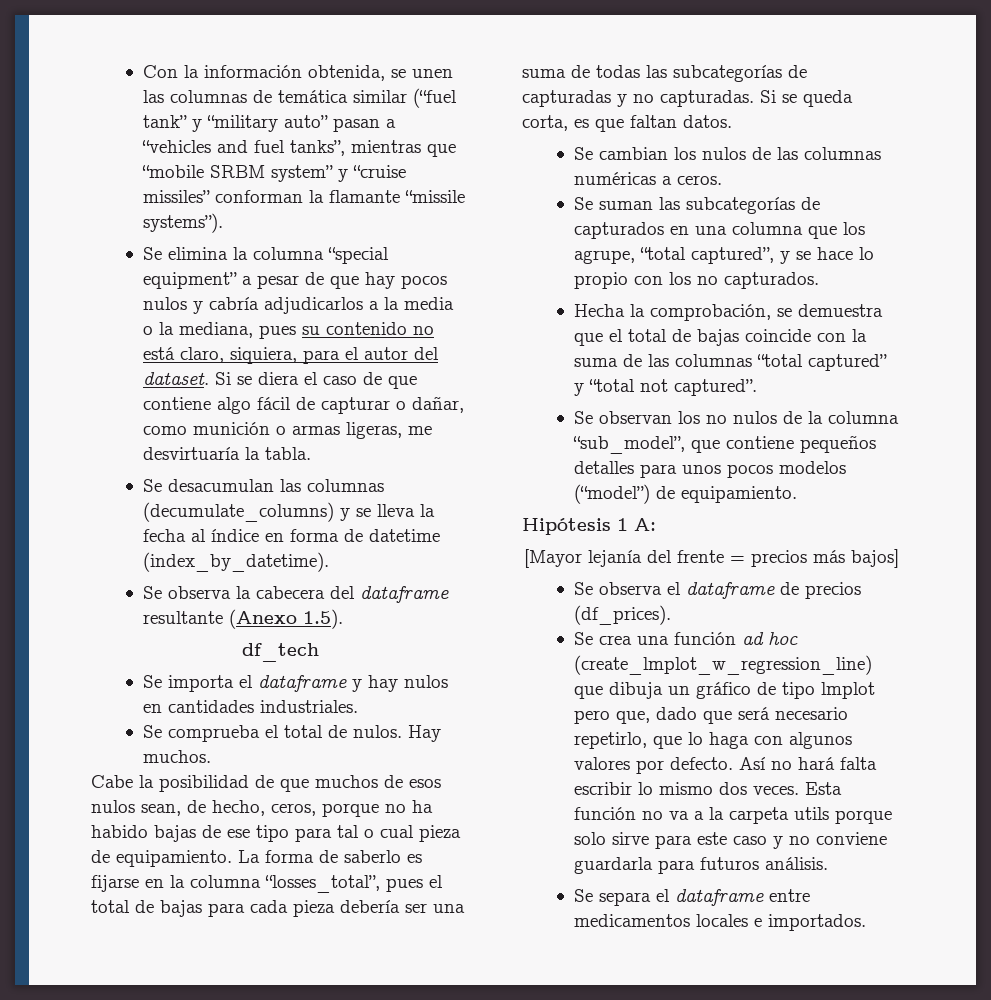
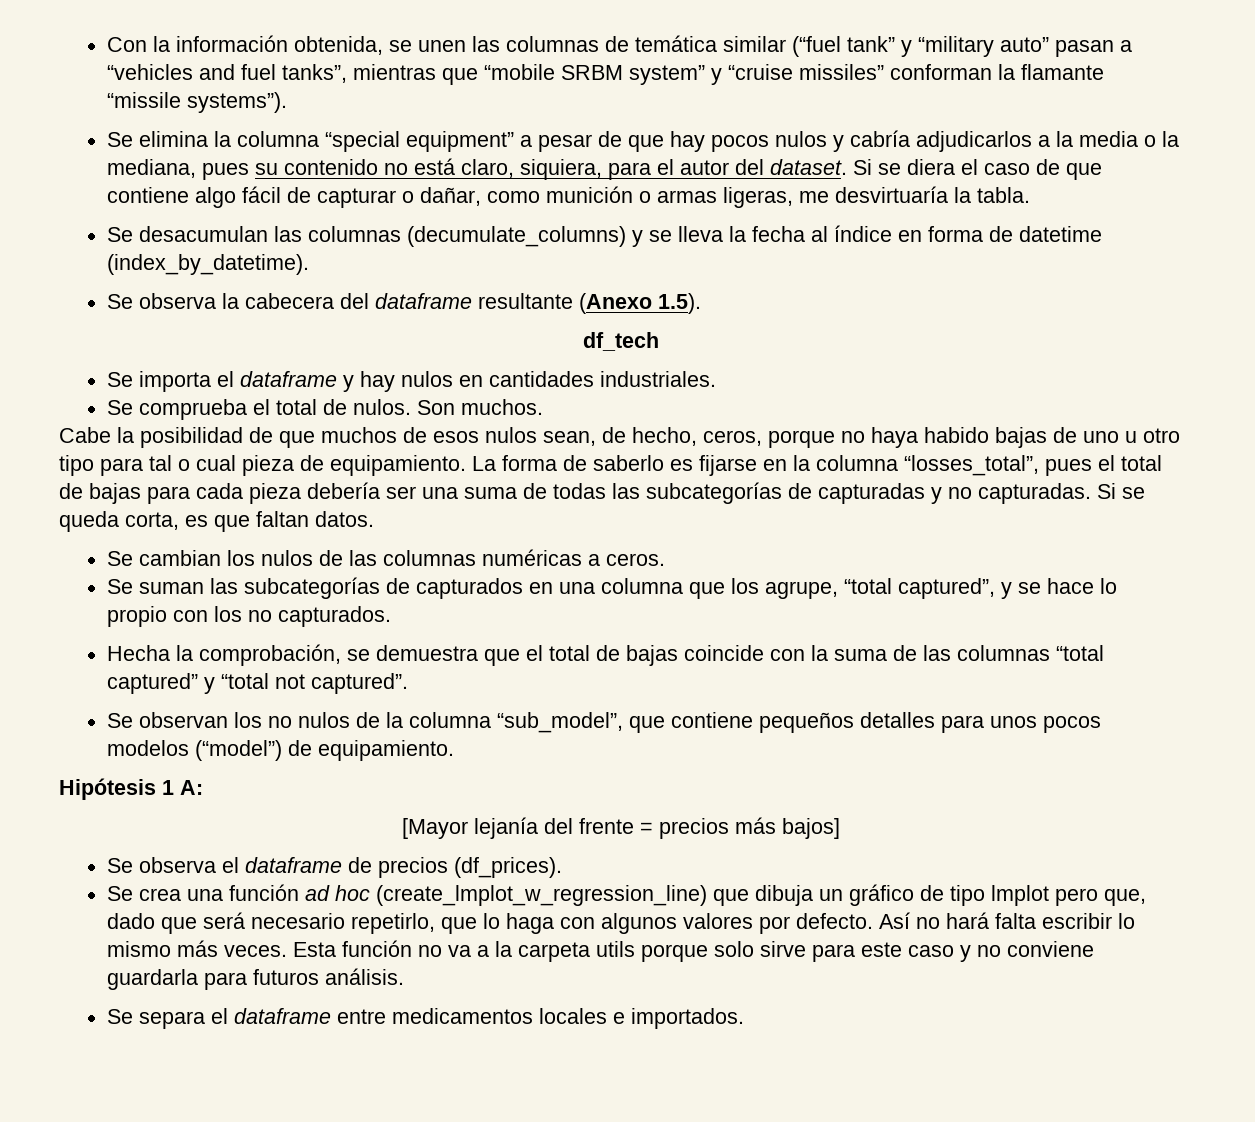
- Hay muchos.
+ Son muchos.
- Cabe la posibilidad de que muchos de esos nulos sean, de hecho, ceros, porque no ha habido bajas de ese tipo para tal o cual pieza de equipamiento.
+ Cabe la posibilidad de que muchos de esos nulos sean, de hecho, ceros, porque no haya habido bajas de uno u otro tipo para tal o cual pieza de equipamiento.
- Así no hará falta escribir lo mismo dos veces.
+ Así no hará falta escribir lo mismo más veces.

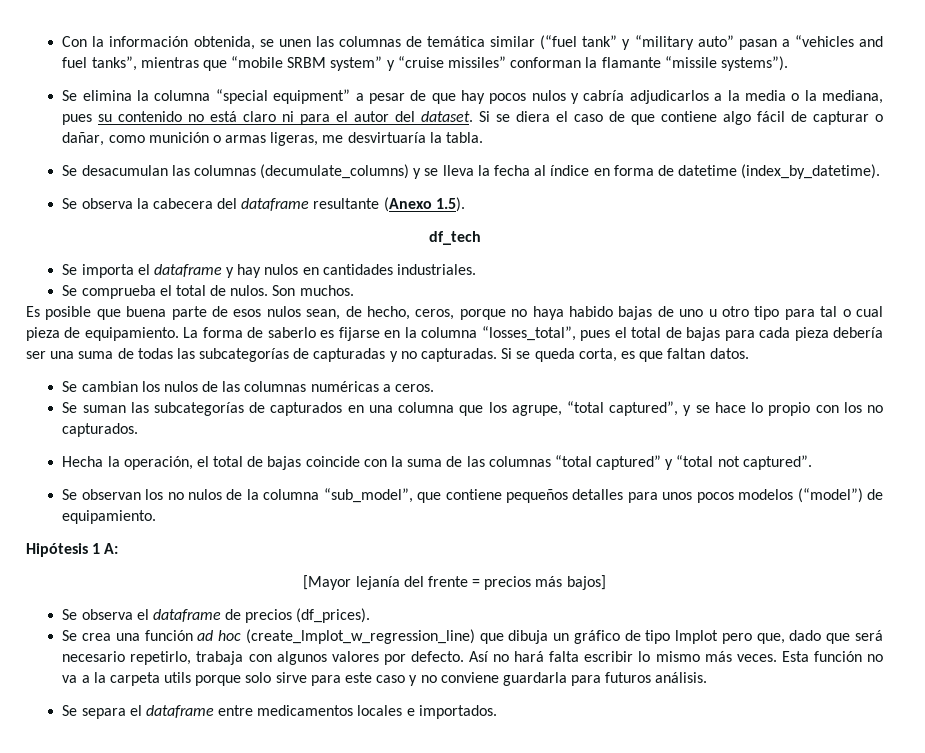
- Se elimina la columna “special equipment” a pesar de que hay pocos nulos y cabría adjudicarlos a la media o la mediana, pues su contenido no está claro, siquiera, para el autor del dataset.
+ Se elimina la columna “special equipment” a pesar de que hay pocos nulos y cabría adjudicarlos a la media o la mediana, pues su contenido no está claro ni para el autor del dataset.
- Cabe la posibilidad de que muchos de esos nulos sean, de hecho, ceros, porque no haya habido bajas de uno u otro tipo para tal o cual pieza de equipamiento.
+ Es posible que buena parte de esos nulos sean, de hecho, ceros, porque no haya habido bajas de uno u otro tipo para tal o cual pieza de equipamiento.
- Hecha la comprobación, se demuestra que el total de bajas coincide con la suma de las columnas “total captured” y “total not captured”.
+ Hecha la operación, el total de bajas coincide con la suma de las columnas “total captured” y “total not captured”.
- Se crea una función ad hoc (create_lmplot_w_regression_line) que dibuja un gráfico de tipo lmplot pero que, dado que será necesario repetirlo, que lo haga con algunos valores por defecto.
+ Se crea una función ad hoc (create_lmplot_w_regression_line) que dibuja un gráfico de tipo lmplot pero que, dado que será necesario repetirlo, trabaja con algunos valores por defecto.

